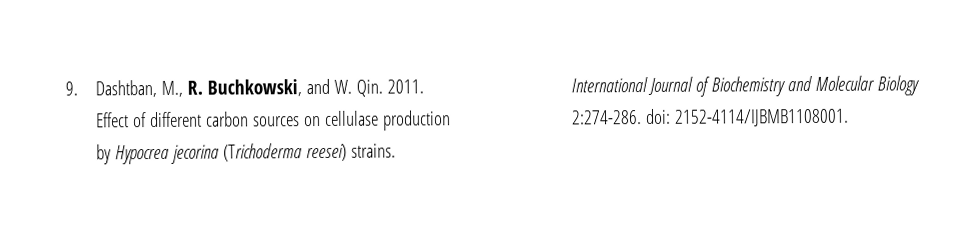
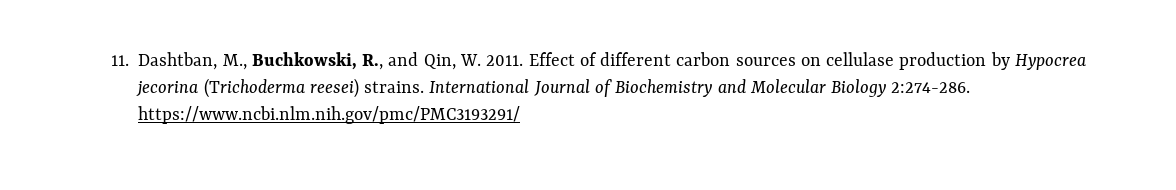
- 9. Dashtban, M., R. Buchkowski, and W. Qin. 2011.
+ 11. Dashtban, M., Buchkowski, R., and Qin, W. 2011.
- International Journal of Biochemistry and Molecular Biology 2:274-286. doi: 2152-4114/IJBMB1108001.
+ International Journal of Biochemistry and Molecular Biology 2:274-286. https://www.ncbi.nlm.nih.gov/pmc/PMC3193291/

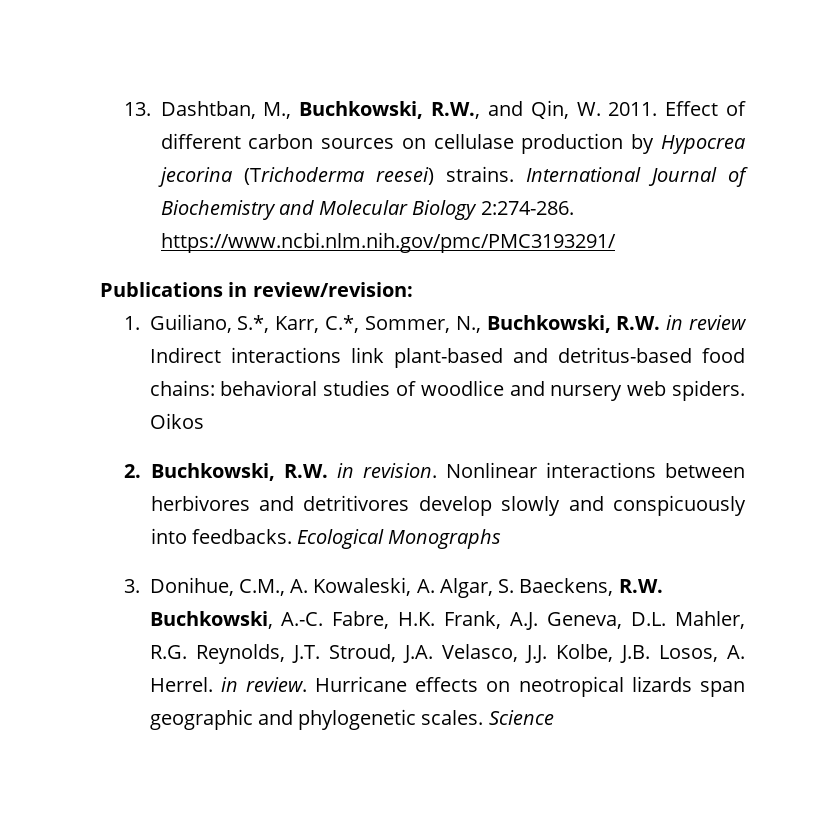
- 11. Dashtban, M., Buchkowski, R., and Qin, W. 2011.
+ 13. Dashtban, M., Buchkowski, R.W., and Qin, W. 2011.
+ Publications in review/revision:
+ 1. Guiliano, S.*, Karr, C.*, Sommer, N., Buchkowski, R.W. in review Indirect interactions link plant-based and detritus-based food chains: behavioral studies of woodlice and nursery web spiders. Oikos
+ 2. Buchkowski, R.W. in revision. Nonlinear interactions between herbivores and detritivores develop slowly and conspicuously into feedbacks. Ecological Monographs
+ 3. Donihue, C.M., A. Kowaleski, A. Algar, S. Baeckens, R.W. Buchkowski, A.-C. Fabre, H.K. Frank, A.J. Geneva, D.L. Mahler, R.G. Reynolds, J.T. Stroud, J.A. Velasco, J.J. Kolbe, J.B. Losos, A. Herrel. in review. Hurricane effects on neotropical lizards span geographic and phylogenetic scales. Science

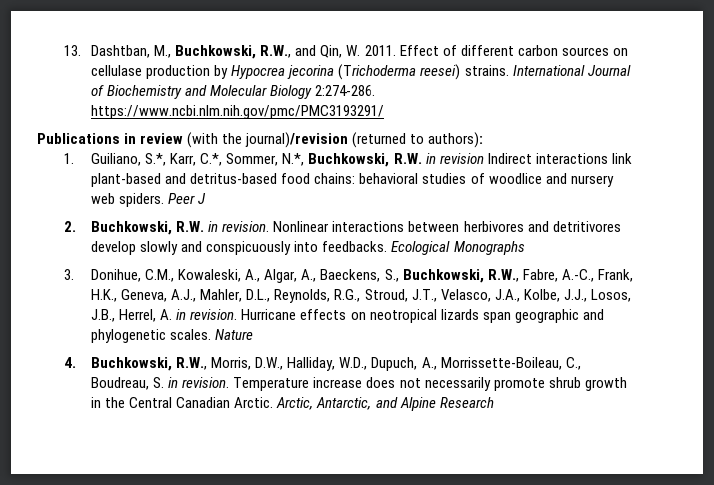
- Publications in review/revision:
+ Publications in review (with the journal)/revision (returned to authors):
- 1. Guiliano, S.*, Karr, C.*, Sommer, N., Buchkowski, R.W. in review Indirect interactions link plant-based and detritus-based food chains: behavioral studies of woodlice and nursery web spiders.
+ 1. Guiliano, S.*, Karr, C.*, Sommer, N.*, Buchkowski, R.W. in revision Indirect interactions link plant-based and detritus-based food chains: behavioral studies of woodlice and nursery web spiders.
- Oikos
+ Peer J
- 3. Donihue, C.M., A. Kowaleski, A. Algar, S. Baeckens, R.W. Buchkowski, A.-C. Fabre, H.K. Frank, A.J. Geneva, D.L. Mahler, R.G. Reynolds, J.T. Stroud, J.A. Velasco, J.J. Kolbe, J.B. Losos, A. Herrel. in review.
+ 3. Donihue, C.M., Kowaleski, A., Algar, A., Baeckens, S., Buchkowski, R.W., Fabre, A.-C., Frank, H.K., Geneva, A.J., Mahler, D.L., Reynolds, R.G., Stroud, J.T., Velasco, J.A., Kolbe, J.J., Losos, J.B., Herrel, A. in revision.
- Science
+ Nature
+ 4. Buchkowski, R.W., Morris, D.W., Halliday, W.D., Dupuch, A., Morrissette-Boileau, C., Boudreau, S. in revision. Temperature increase does not necessarily promote shrub growth in the Central Canadian Arctic. Arctic, Antarctic, and Alpine Research

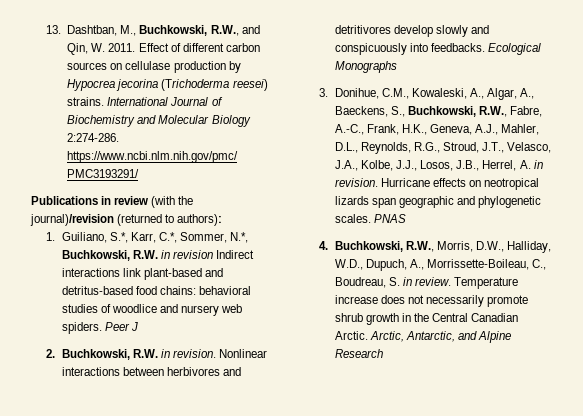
- Nature
+ PNAS
- 4. Buchkowski, R.W., Morris, D.W., Halliday, W.D., Dupuch, A., Morrissette-Boileau, C., Boudreau, S. in revision.
+ 4. Buchkowski, R.W., Morris, D.W., Halliday, W.D., Dupuch, A., Morrissette-Boileau, C., Boudreau, S. in review.

